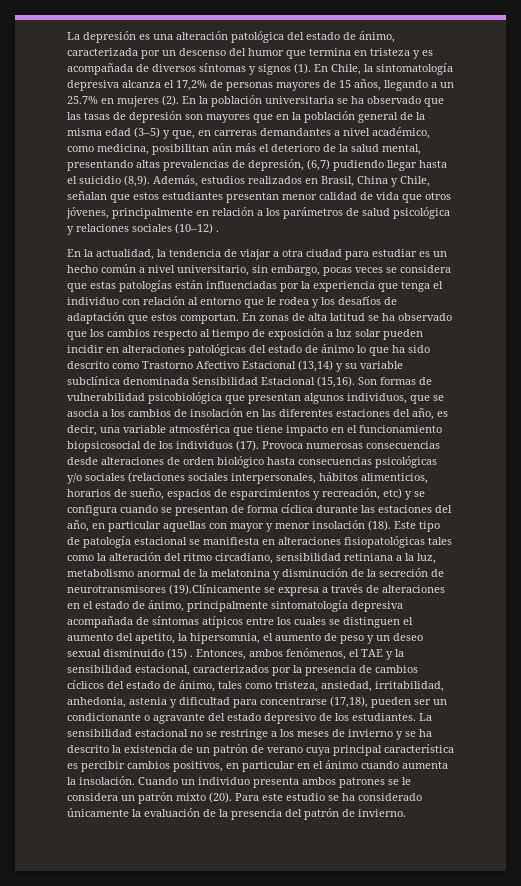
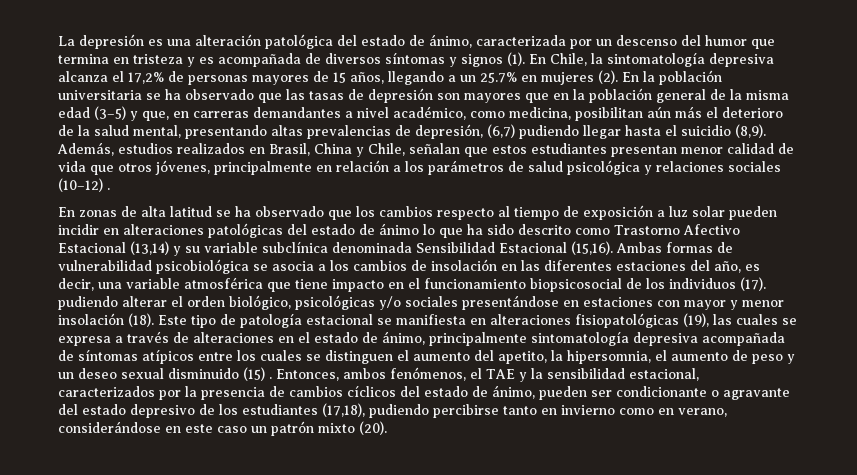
- En la actualidad, la tendencia de viajar a otra ciudad para estudiar es un hecho común a nivel universitario, sin embargo, pocas veces se considera que estas patologías están influenciadas por la experiencia que tenga el individuo con relación al entorno que le rodea y los desafíos de adaptación que estos comportan. En zonas de alta latitud se ha observado que los cambios respecto al tiempo de exposición a luz solar pueden incidir en alteraciones patológicas del estado de ánimo lo que ha sido descrito como Trastorno Afectivo Estacional (13,14) y su variable subclínica denominada Sensibilidad Estacional (15,16).
+ En zonas de alta latitud se ha observado que los cambios respecto al tiempo de exposición a luz solar pueden incidir en alteraciones patológicas del estado de ánimo lo que ha sido descrito como Trastorno Afectivo Estacional (13,14) y su variable subclínica denominada Sensibilidad Estacional (15,16).
- Son formas de vulnerabilidad psicobiológica que presentan algunos individuos, que se asocia a los cambios de insolación en las diferentes estaciones del año, es decir, una variable atmosférica que tiene impacto en el funcionamiento biopsicosocial de los individuos (17). Provoca numerosas consecuencias desde alteraciones de orden biológico hasta consecuencias psicológicas y/o sociales (relaciones sociales interpersonales, hábitos alimenticios, horarios de sueño, espacios de esparcimientos y recreación, etc) y se configura cuando se presentan de forma cíclica durante las estaciones del año, en particular aquellas con mayor y menor insolación (18).
+ Ambas formas de vulnerabilidad psicobiológica se asocia a los cambios de insolación en las diferentes estaciones del año, es decir, una variable atmosférica que tiene impacto en el funcionamiento biopsicosocial de los individuos (17). pudiendo alterar el orden biológico, psicológicas y/o sociales presentándose en estaciones con mayor y menor insolación (18).
- Este tipo de patología estacional se manifiesta en alteraciones fisiopatológicas tales como la alteración del ritmo circadiano, sensibilidad retiniana a la luz, metabolismo anormal de la melatonina y disminución de la secreción de neurotransmisores (19).Clínicamente se expresa a través de alteraciones en el estado de ánimo, principalmente sintomatología depresiva acompañada de síntomas atípicos entre los cuales se distinguen el aumento del apetito, la hipersomnia, el aumento de peso y un deseo sexual disminuido (15) .
+ Este tipo de patología estacional se manifiesta en alteraciones fisiopatológicas (19), las cuales se expresa a través de alteraciones en el estado de ánimo, principalmente sintomatología depresiva acompañada de síntomas atípicos entre los cuales se distinguen el aumento del apetito, la hipersomnia, el aumento de peso y un deseo sexual disminuido (15) .
- Entonces, ambos fenómenos, el TAE y la sensibilidad estacional, caracterizados por la presencia de cambios cíclicos del estado de ánimo, tales como tristeza, ansiedad, irritabilidad, anhedonia, astenia y dificultad para concentrarse (17,18), pueden ser un condicionante o agravante del estado depresivo de los estudiantes. La sensibilidad estacional no se restringe a los meses de invierno y se ha descrito la existencia de un patrón de verano cuya principal característica es percibir cambios positivos, en particular en el ánimo cuando aumenta la insolación. Cuando un individuo presenta ambos patrones se le considera un patrón mixto (20). Para este estudio se ha considerado únicamente la evaluación de la presencia del patrón de invierno.
+ Entonces, ambos fenómenos, el TAE y la sensibilidad estacional, caracterizados por la presencia de cambios cíclicos del estado de ánimo, pueden ser condicionante o agravante del estado depresivo de los estudiantes (17,18), pudiendo percibirse tanto en invierno como en verano, considerándose en este caso un patrón mixto (20).

